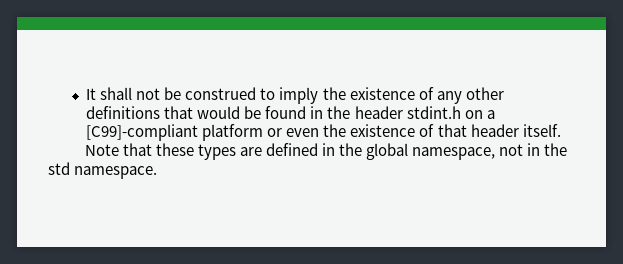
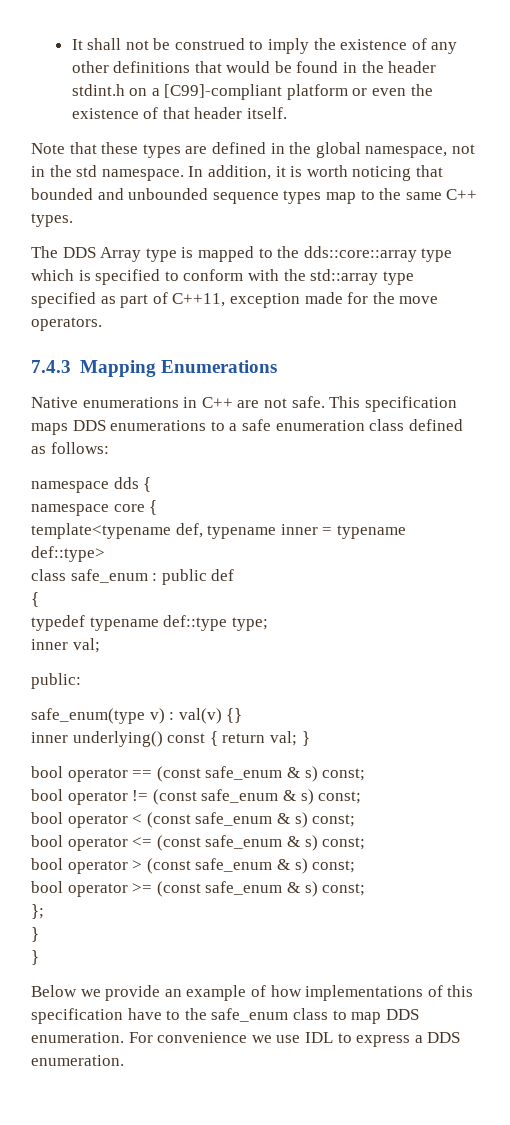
+ In addition, it is worth noticing that bounded and unbounded sequence types map to the same C++ types.
+ The DDS Array type is mapped to the dds::core::array type which is specified to conform with the std::array type specified as part of C++11, exception made for the move operators.
+ 7.4.3 Mapping Enumerations
+ Native enumerations in C++ are not safe. This specification maps DDS enumerations to a safe enumeration class defined as follows:
+ namespace dds {
+ namespace core {
+ template<typename def, typename inner = typename def::type>
+ class safe_enum : public def
+ {
+ typedef typename def::type type;
+ inner val;
+ public:
+ safe_enum(type v) : val(v) {}
+ inner underlying() const { return val; }
+ bool operator == (const safe_enum & s) const;
+ bool operator != (const safe_enum & s) const;
+ bool operator < (const safe_enum & s) const;
+ bool operator <= (const safe_enum & s) const;
+ bool operator > (const safe_enum & s) const;
+ bool operator >= (const safe_enum & s) const;
+ };
+ }
+ }
+ Below we provide an example of how implementations of this specification have to the safe_enum class to map DDS enumeration. For convenience we use IDL to express a DDS enumeration.

